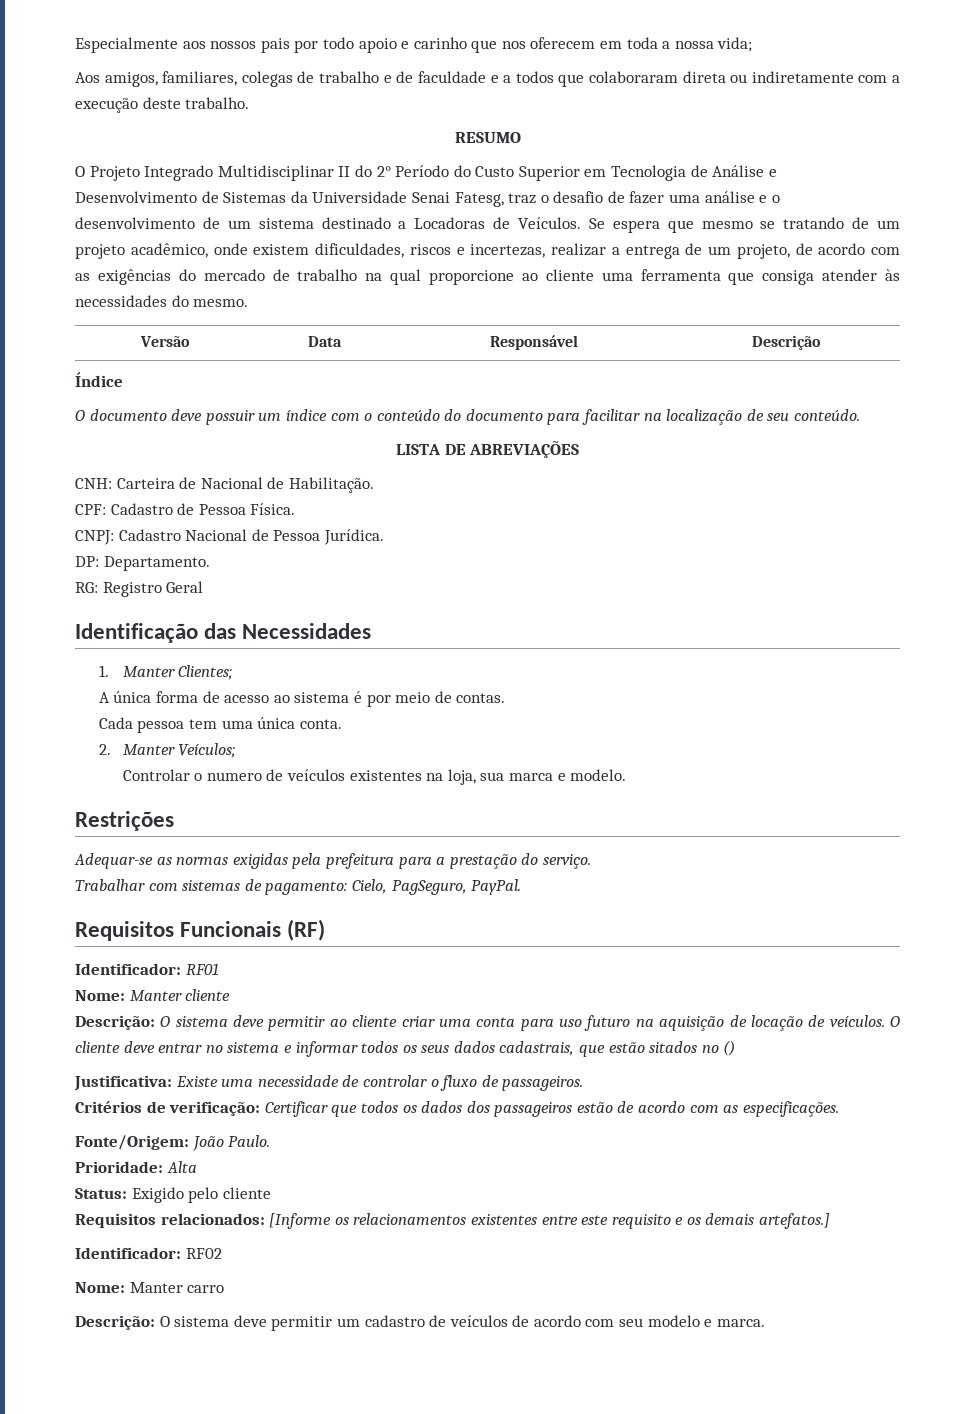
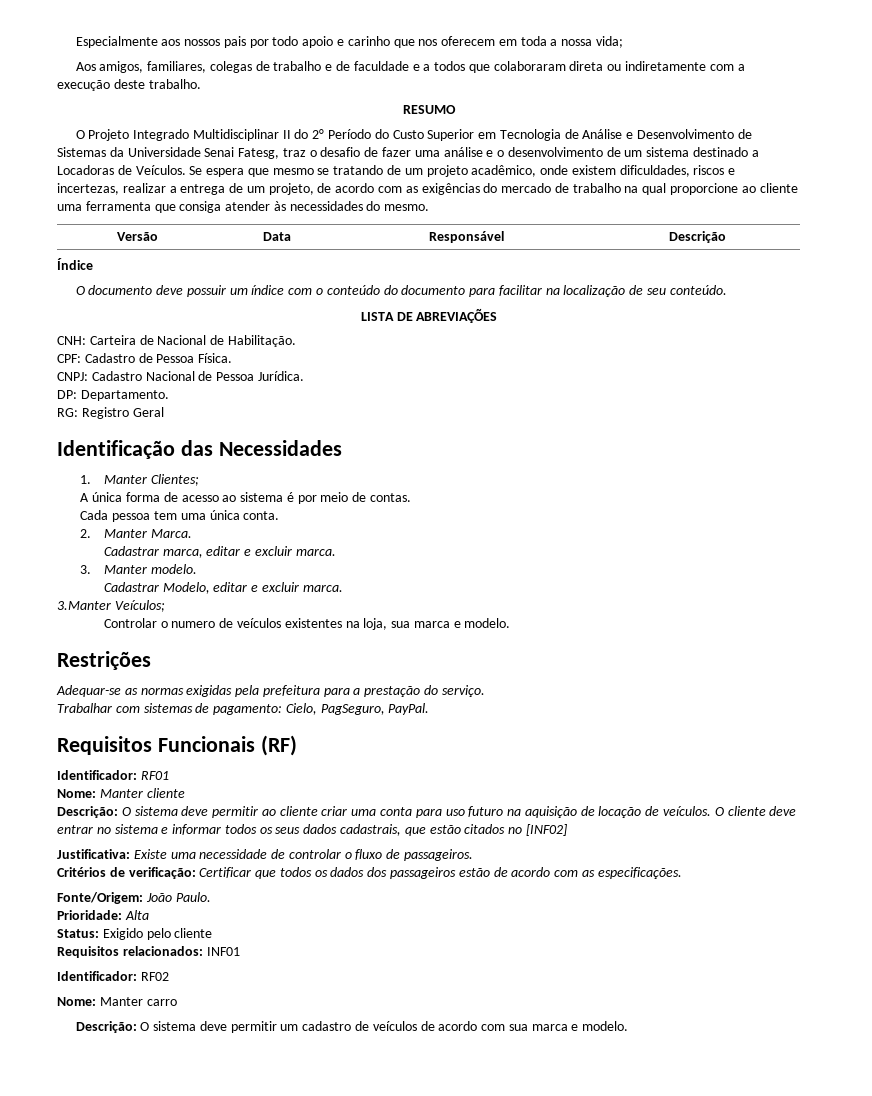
- 2. Manter Veículos;
+ 2. Manter Marca.
+ Cadastrar marca, editar e excluir marca.
+ 3. Manter modelo.
+ Cadastrar Modelo, editar e excluir marca.
+ 3.Manter Veículos;
- O cliente deve entrar no sistema e informar todos os seus dados cadastrais, que estão sitados no ()
+ O cliente deve entrar no sistema e informar todos os seus dados cadastrais, que estão citados no [INF02]
- Requisitos relacionados: [Informe os relacionamentos existentes entre este requisito e os demais artefatos.]
+ Requisitos relacionados: INF01
- Descrição: O sistema deve permitir um cadastro de veículos de acordo com seu modelo e marca.
+ Descrição: O sistema deve permitir um cadastro de veículos de acordo com sua marca e modelo.

